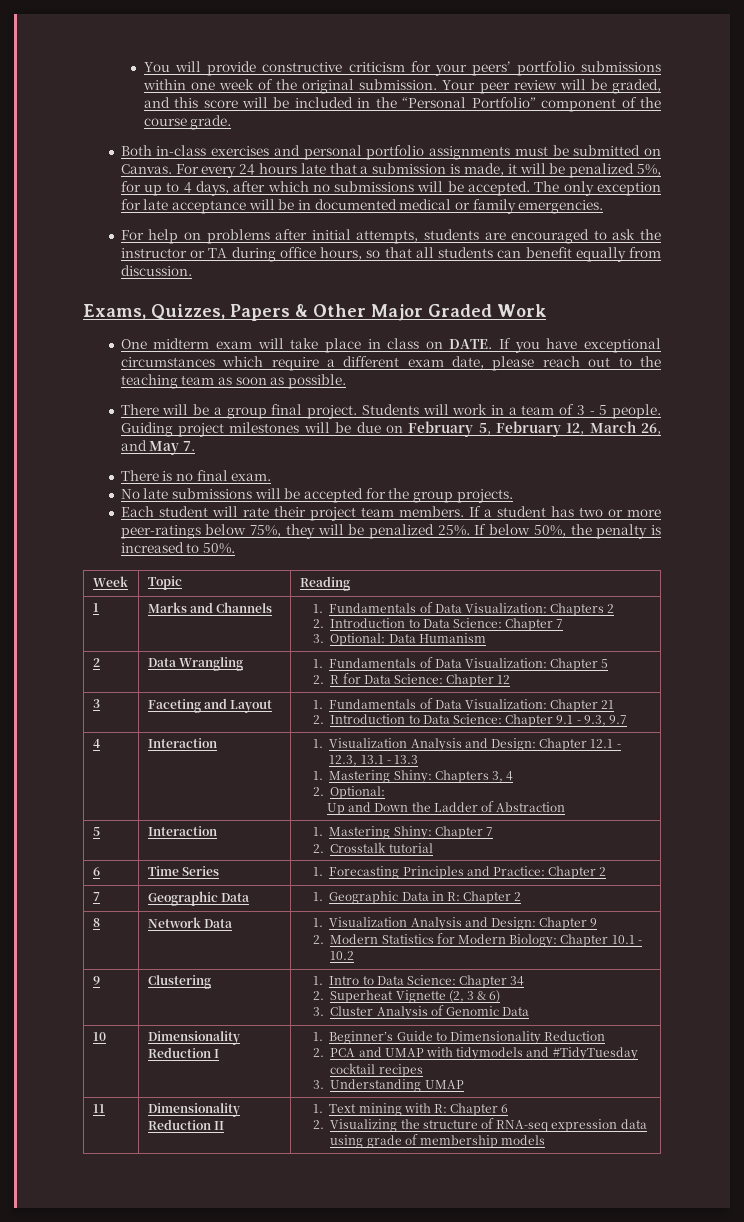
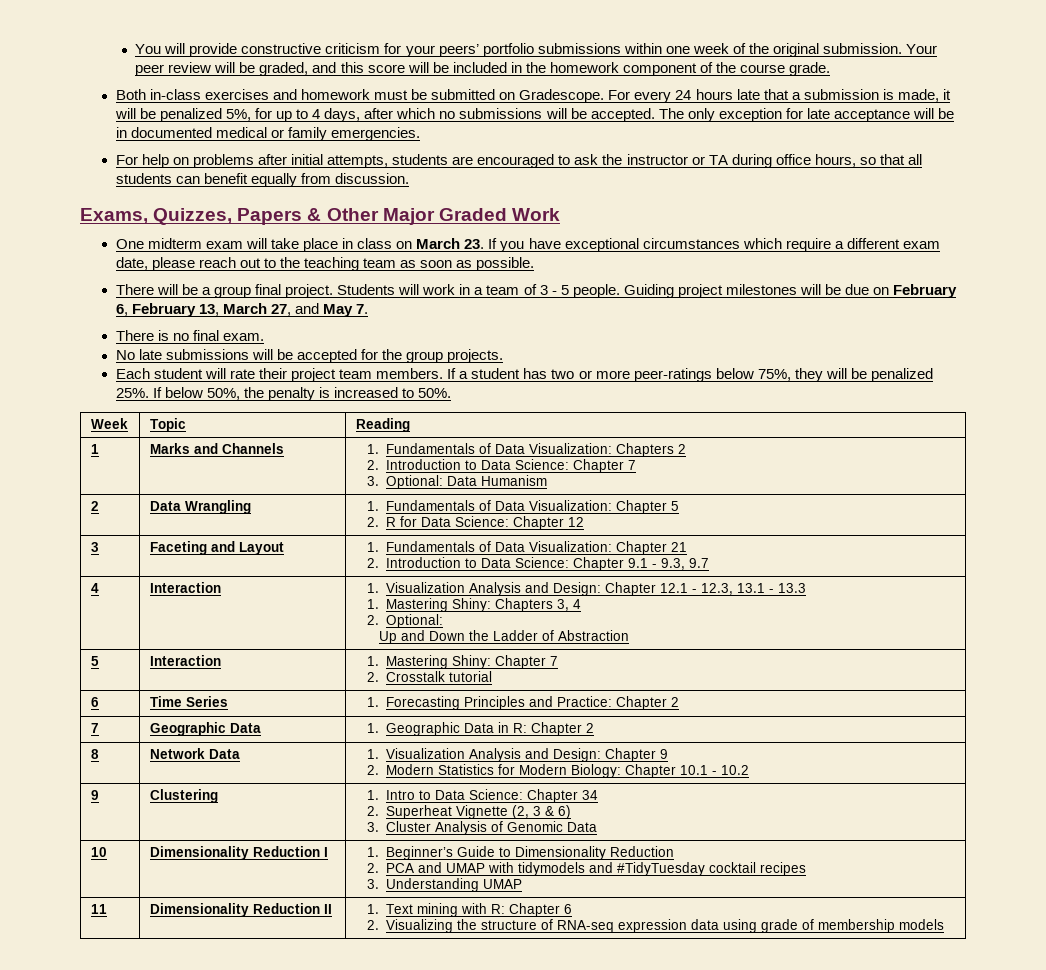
- Your peer review will be graded, and this score will be included in the “Personal Portfolio” component of the course grade.
+ Your peer review will be graded, and this score will be included in the homework component of the course grade.
- Both in-class exercises and personal portfolio assignments must be submitted on Canvas.
+ Both in-class exercises and homework must be submitted on Gradescope.
- One midterm exam will take place in class on DATE. If you have exceptional circumstances which require a different exam date, please reach out to the teaching team as soon as possible.
+ One midterm exam will take place in class on March 23. If you have exceptional circumstances which require a different exam date, please reach out to the teaching team as soon as possible.
- Guiding project milestones will be due on February 5, February 12, March 26, and May 7.
+ Guiding project milestones will be due on February 6, February 13, March 27, and May 7.

